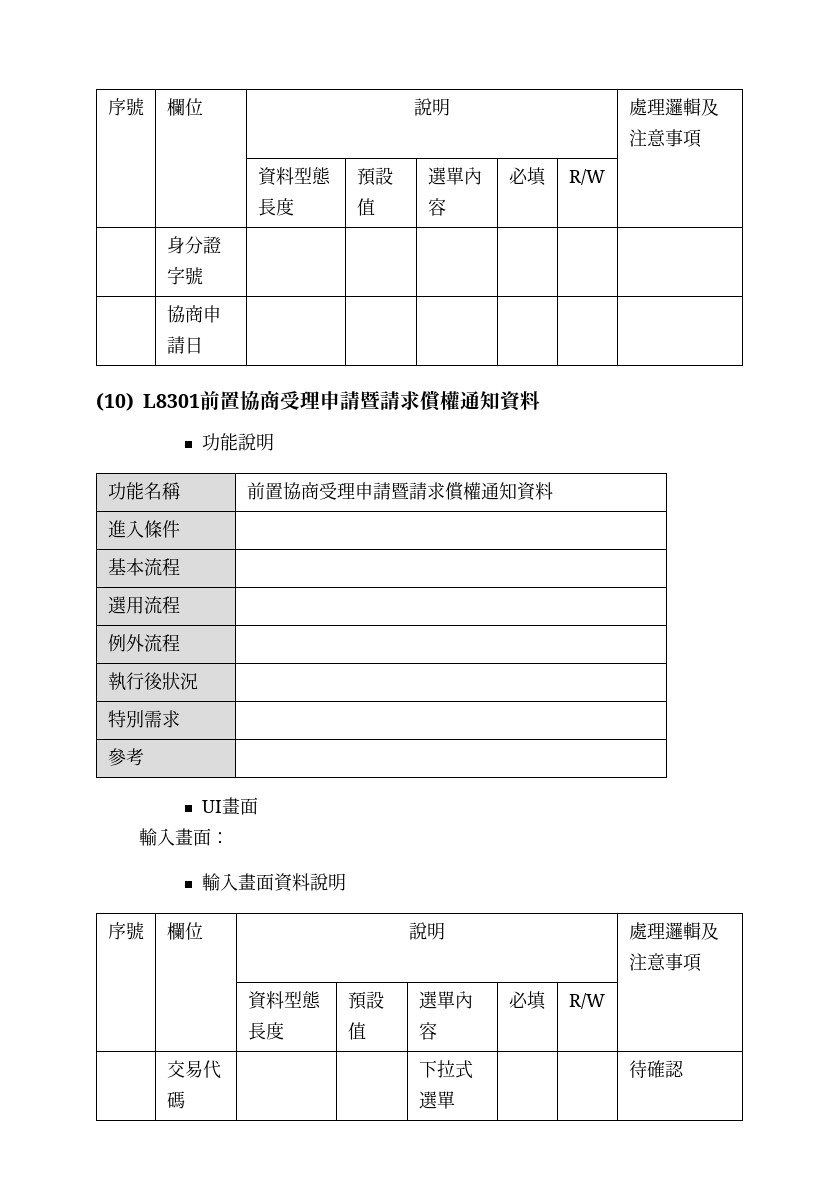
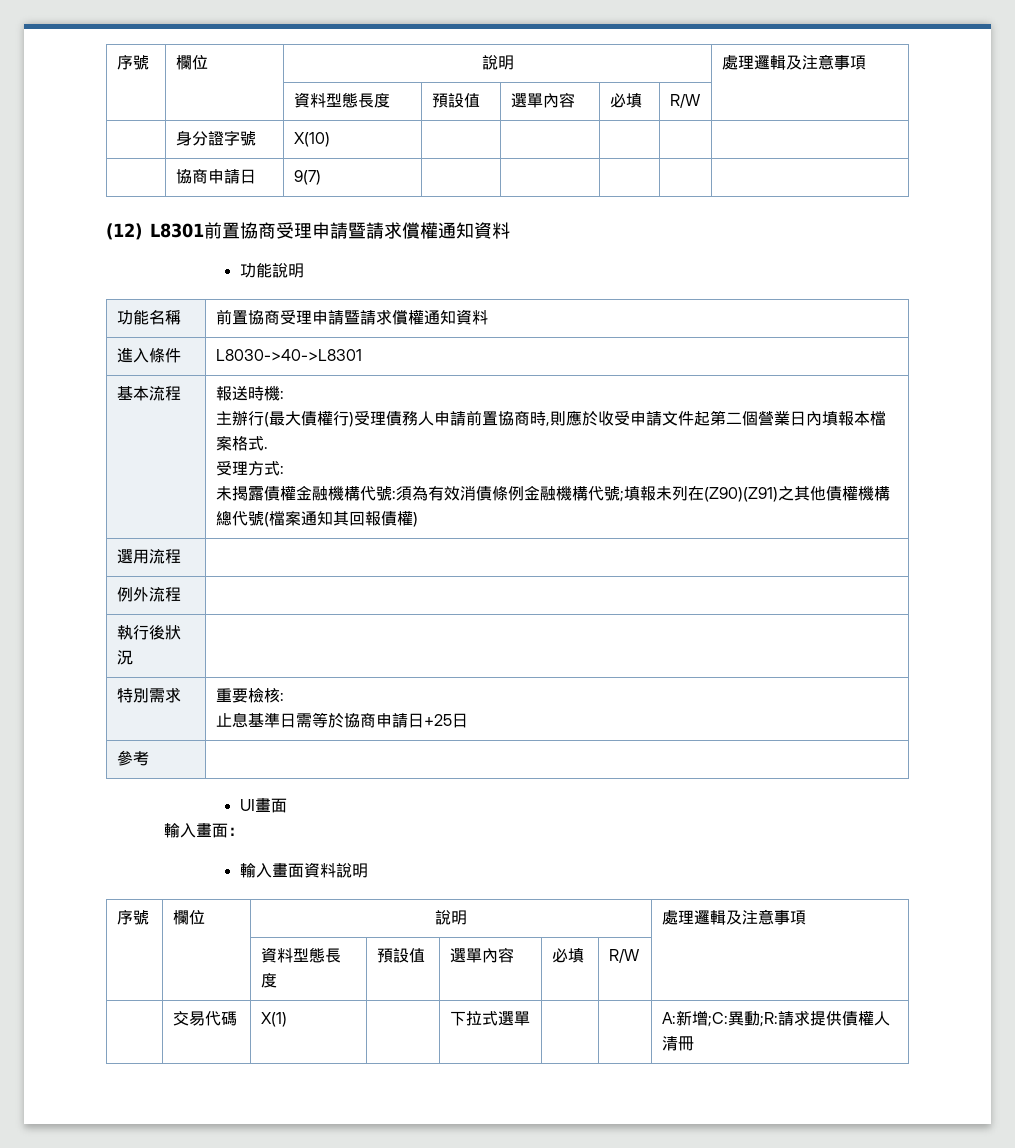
- | 身分證字號 | | | | | |
+ | 身分證字號 | X(10) | | | | |
- | 協商申請日 | | | | | |
- (10) L8301前置協商受理申請暨請求償權通知資料
+ | 協商申請日 | 9(7) | | | | |
+ (12) L8301前置協商受理申請暨請求償權通知資料
- 進入條件 |
+ 進入條件 | L8030->40->L8301
+ 報送時機:
+ 主辦行(最大債權行)受理債務人申請前置協商時,則應於收受申請文件起第二個營業日內填報本檔案格式.
+ 受理方式:
+ 未揭露債權金融機構代號:須為有效消債條例金融機構代號;填報未列在(Z90)(Z91)之其他債權機構總代號(檔案通知其回報債權)
- 特別需求 |
+ 特別需求 | 重要檢核:
+ 止息基準日需等於協商申請日+25日
- | 交易代碼 | | | 下拉式選單 | | | 待確認
+ | 交易代碼 | X(1) | | 下拉式選單 | | | A:新增;C:異動;R:請求提供債權人清冊

